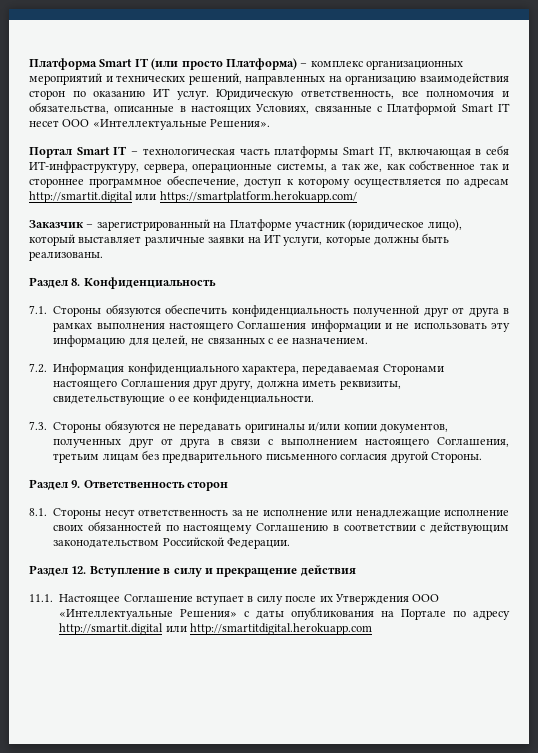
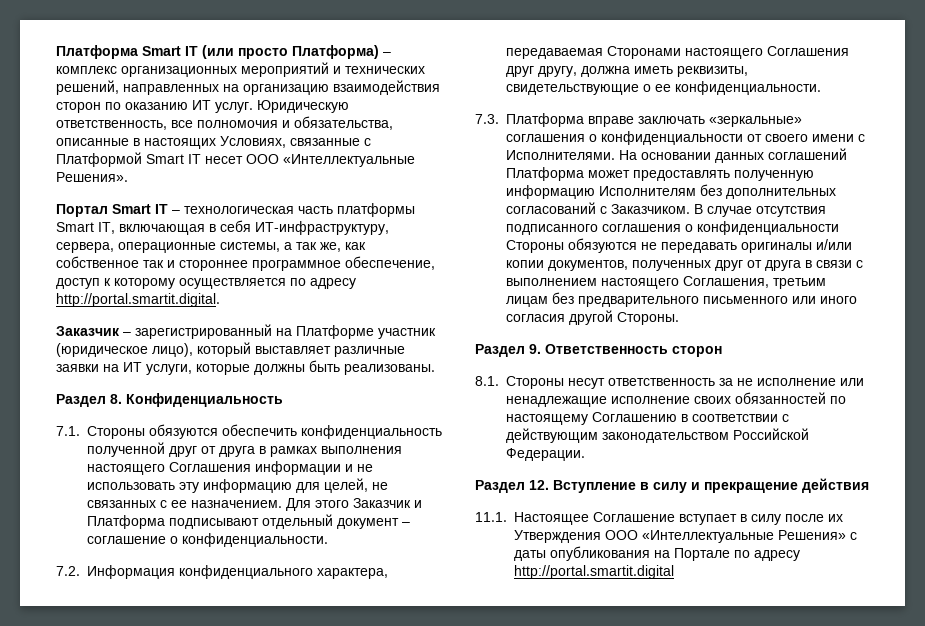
- Портал Smart IT – технологическая часть платформы Smart IT, включающая в себя ИТ-инфраструктуру, сервера, операционные системы, а так же, как собственное так и стороннее программное обеспечение, доступ к которому осуществляется по адресам http://smartit.digital или https://smartplatform.herokuapp.com/
+ Портал Smart IT – технологическая часть платформы Smart IT, включающая в себя ИТ-инфраструктуру, сервера, операционные системы, а так же, как собственное так и стороннее программное обеспечение, доступ к которому осуществляется по адресу http://portal.smartit.digital.
+ Для этого Заказчик и Платформа подписывают отдельный документ – соглашение о конфиденциальности.
- 7.3. Стороны обязуются не передавать оригиналы и/или копии документов, полученных друг от друга в связи с выполнением настоящего Соглашения, третьим лицам без предварительного письменного согласия другой Стороны.
+ 7.3. Платформа вправе заключать «зеркальные» соглашения о конфиденциальности от своего имени с Исполнителями. На основании данных соглашений Платформа может предоставлять полученную информацию Исполнителям без дополнительных согласований с Заказчиком. В случае отсутствия подписанного соглашения о конфиденциальности Стороны обязуются не передавать оригиналы и/или копии документов, полученных друг от друга в связи с выполнением настоящего Соглашения, третьим лицам без предварительного письменного или иного согласия другой Стороны.
- 11.1. Настоящее Соглашение вступает в силу после их Утверждения ООО «Интеллектуальные Решения» с даты опубликования на Портале по адресу http://smartit.digital или http://smartitdigital.herokuapp.com
+ 11.1. Настоящее Соглашение вступает в силу после их Утверждения ООО «Интеллектуальные Решения» с даты опубликования на Портале по адресу http://portal.smartit.digital

